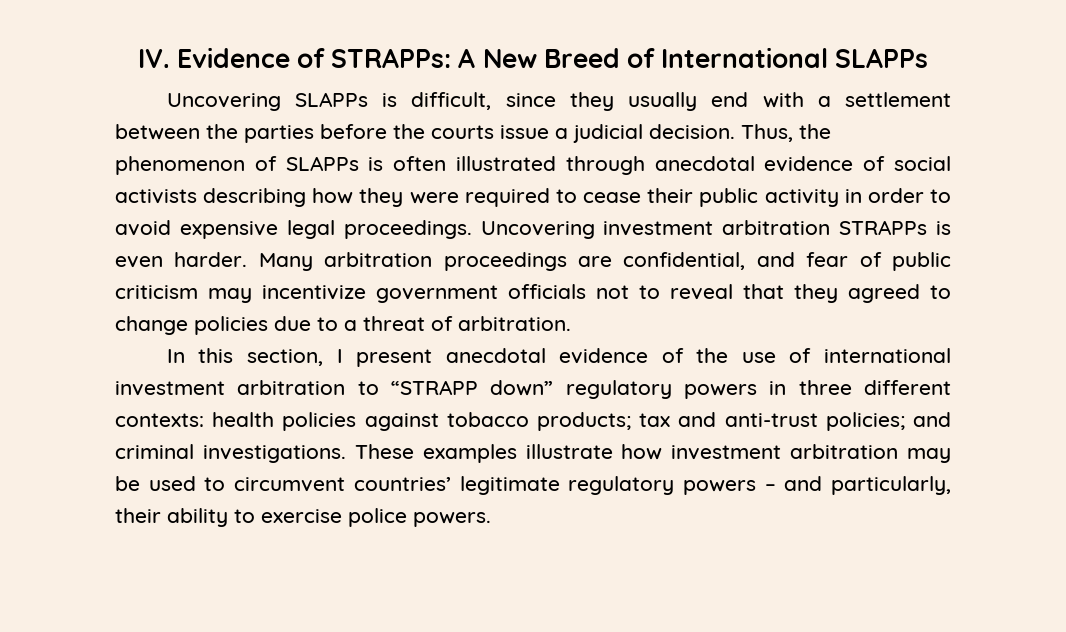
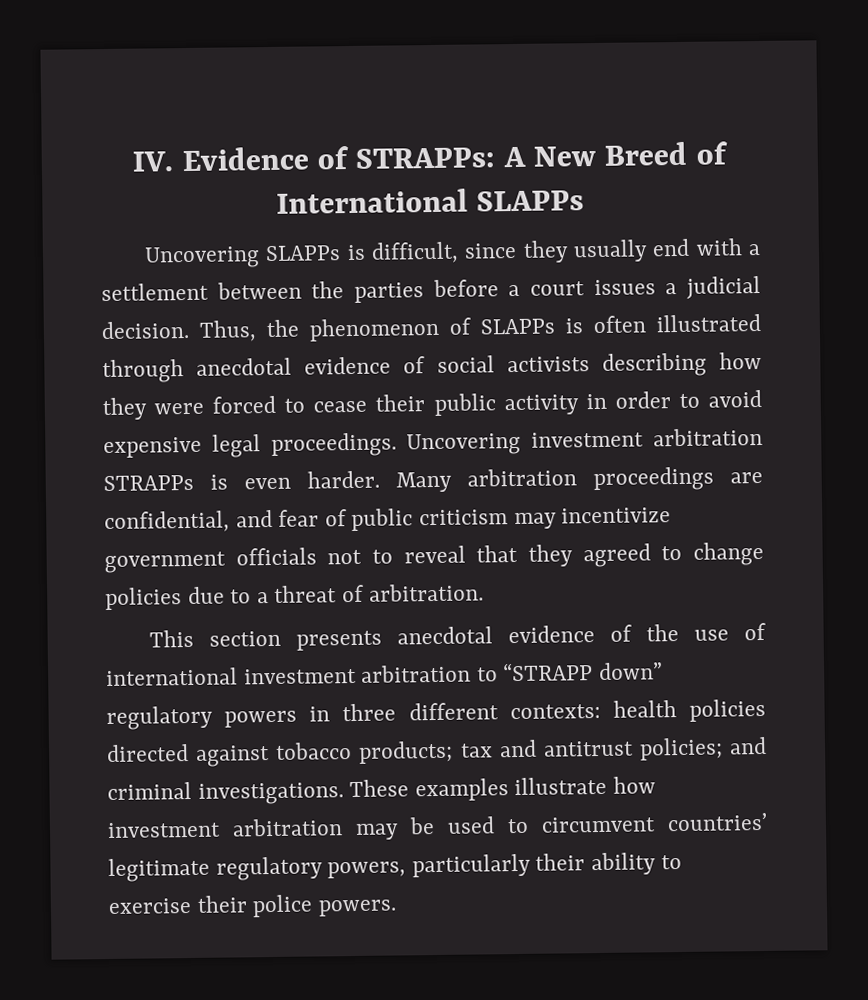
- Uncovering SLAPPs is difficult, since they usually end with a settlement between the parties before the courts issue a judicial decision.
+ Uncovering SLAPPs is difficult, since they usually end with a settlement between the parties before a court issues a judicial decision.
- Thus, the phenomenon of SLAPPs is often illustrated through anecdotal evidence of social activists describing how they were required to cease their public activity in order to avoid expensive legal proceedings.
+ Thus, the phenomenon of SLAPPs is often illustrated through anecdotal evidence of social activists describing how they were forced to cease their public activity in order to avoid expensive legal proceedings.
- In this section, I present anecdotal evidence of the use of international investment arbitration to “STRAPP down” regulatory powers in three different contexts: health policies against tobacco products; tax and anti-trust policies; and criminal investigations.
+ This section presents anecdotal evidence of the use of international investment arbitration to “STRAPP down” regulatory powers in three different contexts: health policies directed against tobacco products; tax and antitrust policies; and criminal investigations.
- These examples illustrate how investment arbitration may be used to circumvent countries’ legitimate regulatory powers – and particularly, their ability to exercise police powers.
+ These examples illustrate how investment arbitration may be used to circumvent countries’ legitimate regulatory powers, particularly their ability to exercise their police powers.

